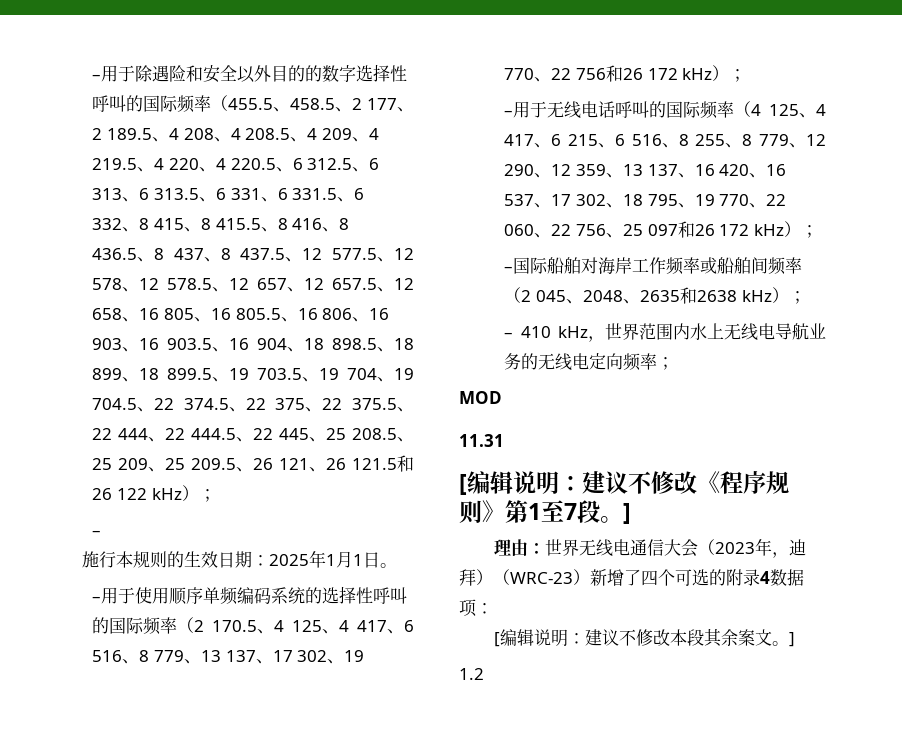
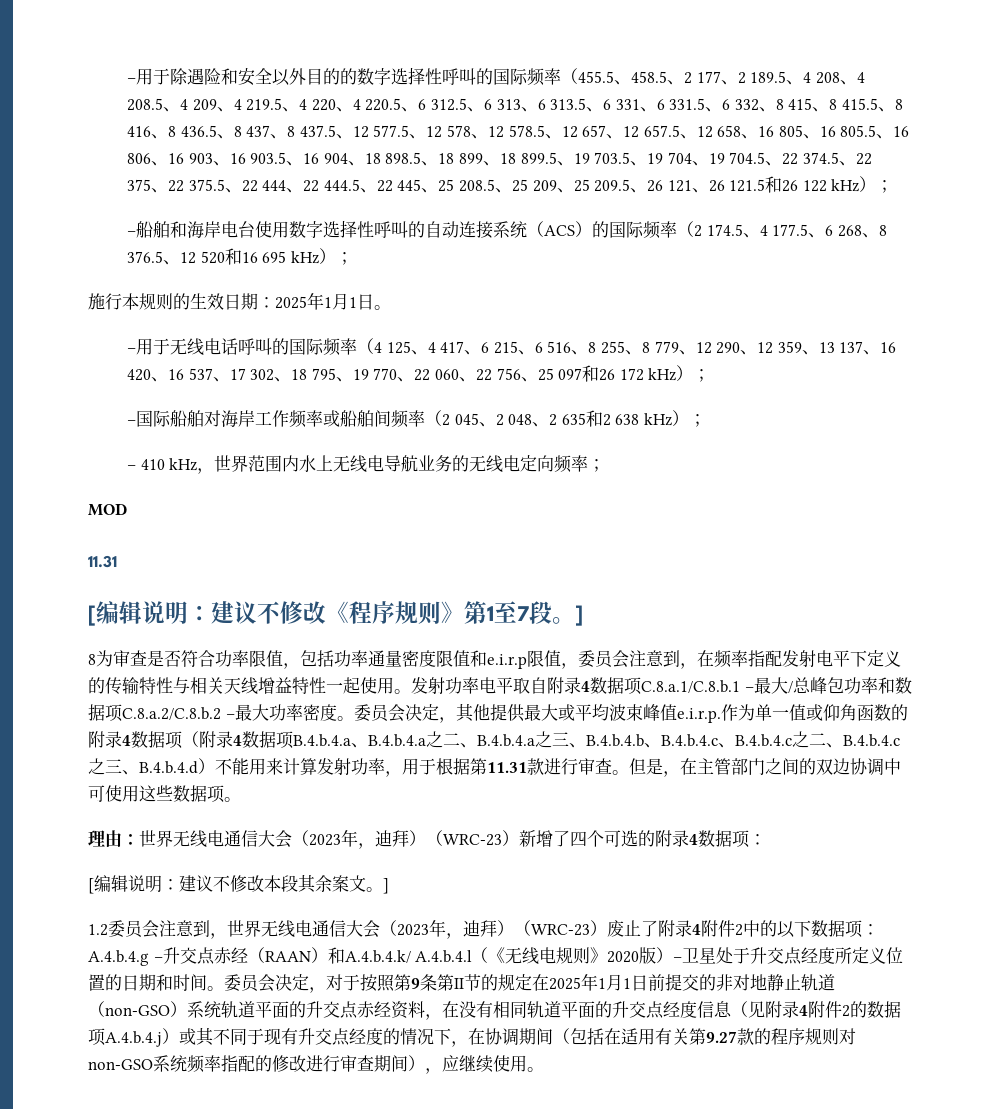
  –用于除遇险和安全以外目的的数字选择性呼叫的国际频率（455.5、458.5、2 177、2 189.5、4 208、4 208.5、4 209、4 219.5、4 220、4 220.5、6 312.5、6 313、6 313.5、6 331、6 331.5、6 332、8 415、8 415.5、8 416、8 436.5、8 437、8 437.5、12 577.5、12 578、12 578.5、12 657、12 657.5、12 658、16 805、16 805.5、16 806、16 903、16 903.5、16 904、18 898.5、18 899、18 899.5、19 703.5、19 704、19 704.5、22 374.5、22 375、22 375.5、22 444、22 444.5、22 445、25 208.5、25 209、25 209.5、26 121、26 121.5和26 122 kHz）；
- –
+ –船舶和海岸电台使用数字选择性呼叫的自动连接系统（ACS）的国际频率（2 174.5、4 177.5、6 268、8 376.5、12 520和16 695 kHz）；
- –用于使用顺序单频编码系统的选择性呼叫的国际频率（2 170.5、4 125、4 417、6 516、8 779、13 137、17 302、19 770、22 756和26 172 kHz）；
- –国际船舶对海岸工作频率或船舶间频率（2 045、2048、2635和2638 kHz）；
+ –国际船舶对海岸工作频率或船舶间频率（2 045、2 048、2 635和2 638 kHz）；
+ 8为审查是否符合功率限值，包括功率通量密度限值和e.i.r.p限值，委员会注意到，在频率指配发射电平下定义的传输特性与相关天线增益特性一起使用。发射功率电平取自附录4数据项C.8.a.1/C.8.b.1 –最大/总峰包功率和数据项C.8.a.2/C.8.b.2 –最大功率密度。委员会决定，其他提供最大或平均波束峰值e.i.r.p.作为单一值或仰角函数的附录4数据项（附录4数据项B.4.b.4.a、B.4.b.4.a之二、B.4.b.4.a之三、B.4.b.4.b、B.4.b.4.c、B.4.b.4.c之二、B.4.b.4.c之三、B.4.b.4.d）不能用来计算发射功率，用于根据第11.31款进行审查。但是，在主管部门之间的双边协调中可使用这些数据项。
- 1.2
+ 1.2委员会注意到，世界无线电通信大会（2023年，迪拜）（WRC-23）废止了附录4附件2中的以下数据项：A.4.b.4.g –升交点赤经（RAAN）和A.4.b.4.k/ A.4.b.4.l（《无线电规则》2020版）–卫星处于升交点经度所定义位置的日期和时间。委员会决定，对于按照第9条第II节的规定在2025年1月1日前提交的非对地静止轨道（non-GSO）系统轨道平面的升交点赤经资料，在没有相同轨道平面的升交点经度信息（见附录4附件2的数据项A.4.b.4.j）或其不同于现有升交点经度的情况下，在协调期间（包括在适用有关第9.27款的程序规则对non-GSO系统频率指配的修改进行审查期间），应继续使用。

